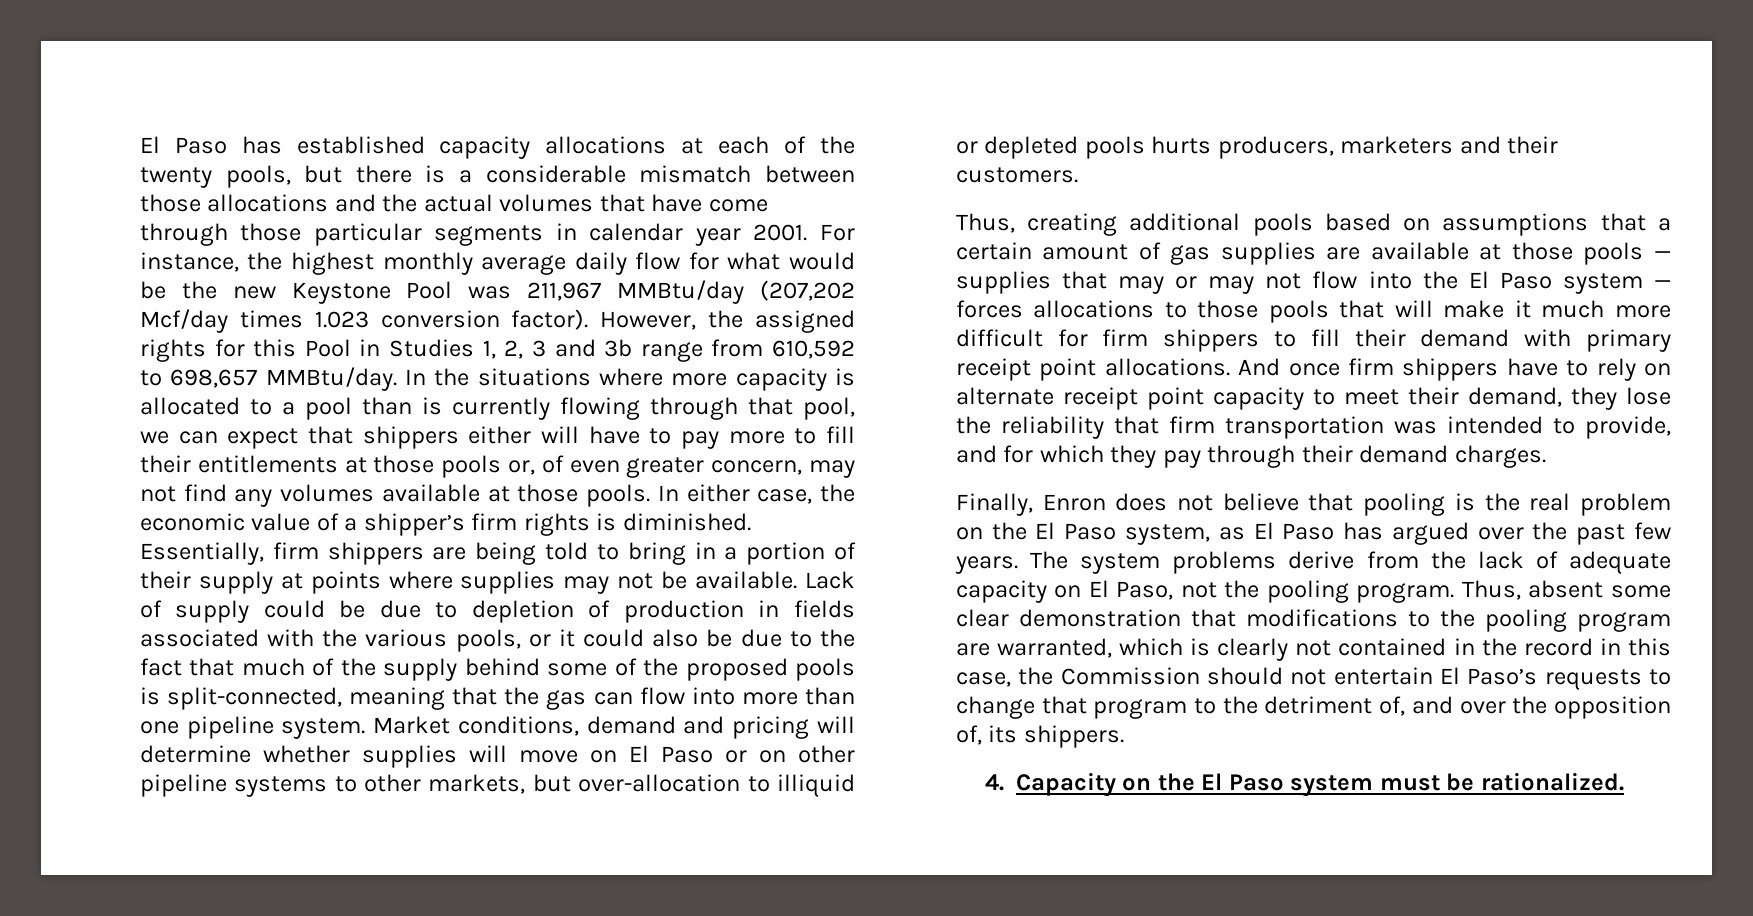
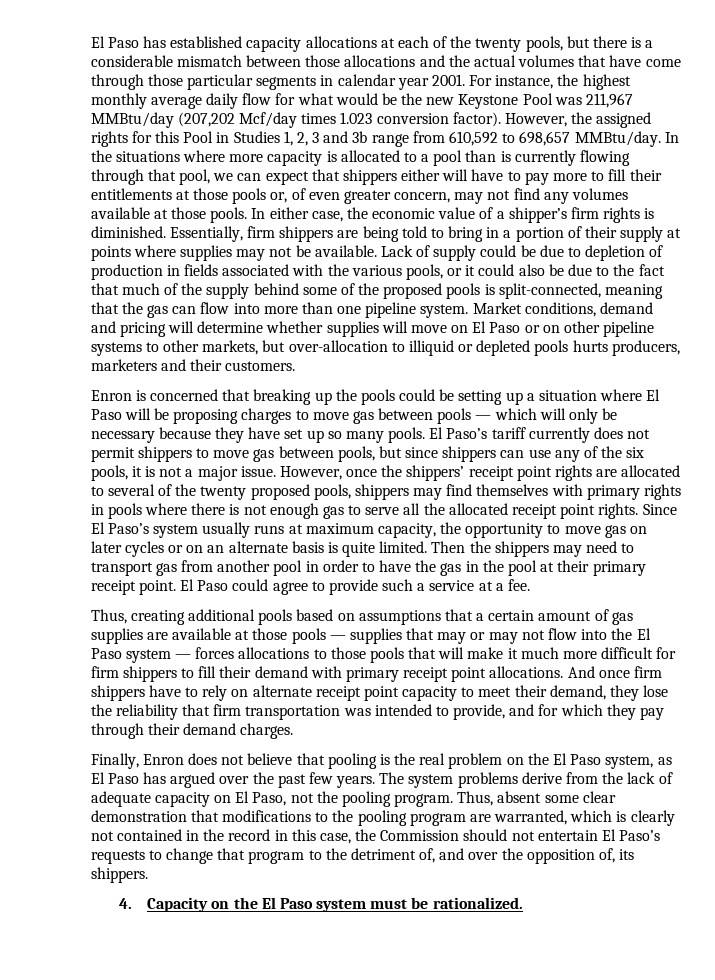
+ Enron is concerned that breaking up the pools could be setting up a situation where El Paso will be proposing charges to move gas between pools — which will only be necessary because they have set up so many pools. El Paso’s tariff currently does not permit shippers to move gas between pools, but since shippers can use any of the six pools, it is not a major issue. However, once the shippers’ receipt point rights are allocated to several of the twenty proposed pools, shippers may find themselves with primary rights in pools where there is not enough gas to serve all the allocated receipt point rights. Since El Paso’s system usually runs at maximum capacity, the opportunity to move gas on later cycles or on an alternate basis is quite limited. Then the shippers may need to transport gas from another pool in order to have the gas in the pool at their primary receipt point. El Paso could agree to provide such a service at a fee.

